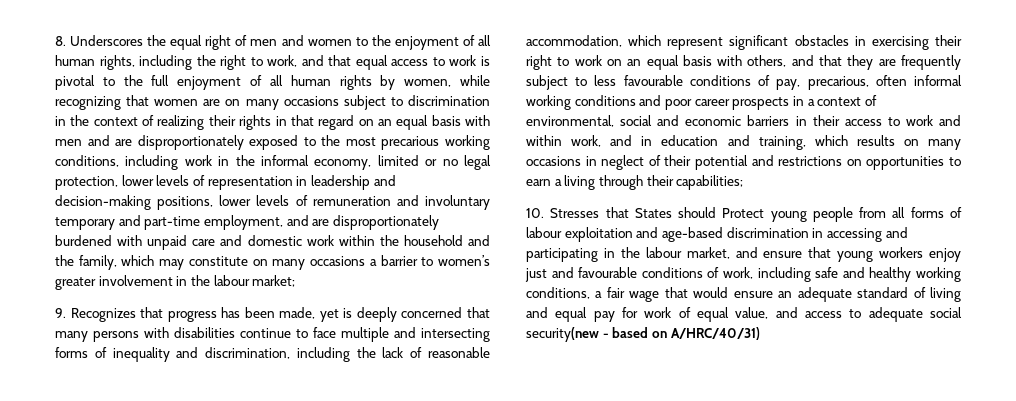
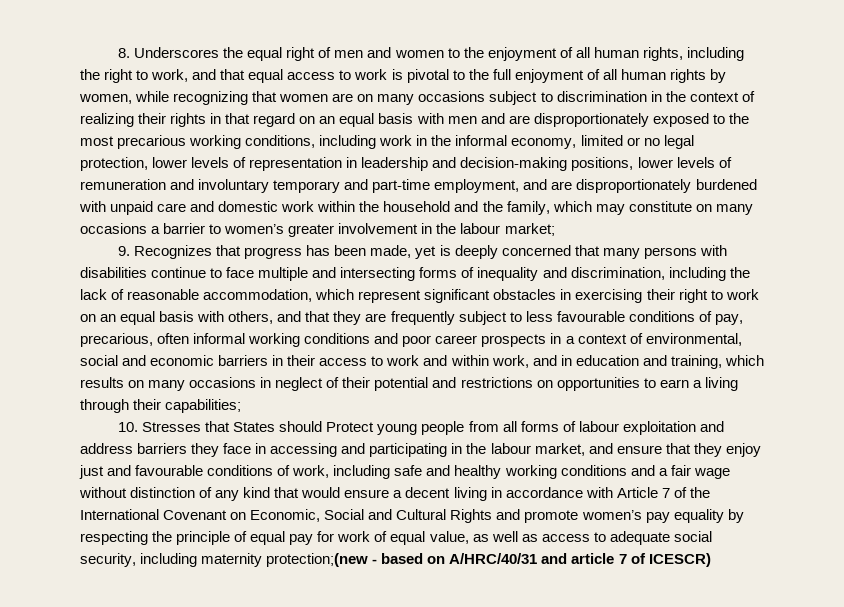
- 10. Stresses that States should Protect young people from all forms of labour exploitation and age-based discrimination in accessing and participating in the labour market, and ensure that young workers enjoy just and favourable conditions of work, including safe and healthy working conditions, a fair wage that would ensure an adequate standard of living and equal pay for work of equal value, and access to adequate social security(new - based on A/HRC/40/31)
+ 10. Stresses that States should Protect young people from all forms of labour exploitation and address barriers they face in accessing and participating in the labour market, and ensure that they enjoy just and favourable conditions of work, including safe and healthy working conditions and a fair wage without distinction of any kind that would ensure a decent living in accordance with Article 7 of the International Covenant on Economic, Social and Cultural Rights and promote women’s pay equality by respecting the principle of equal pay for work of equal value, as well as access to adequate social security, including maternity protection;(new - based on A/HRC/40/31 and article 7 of ICESCR)

